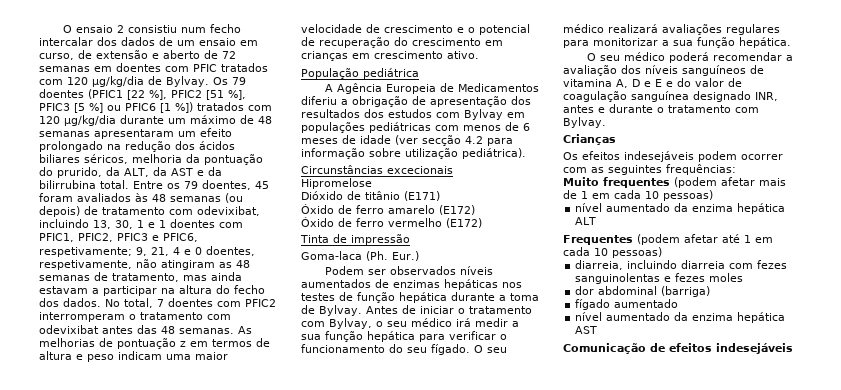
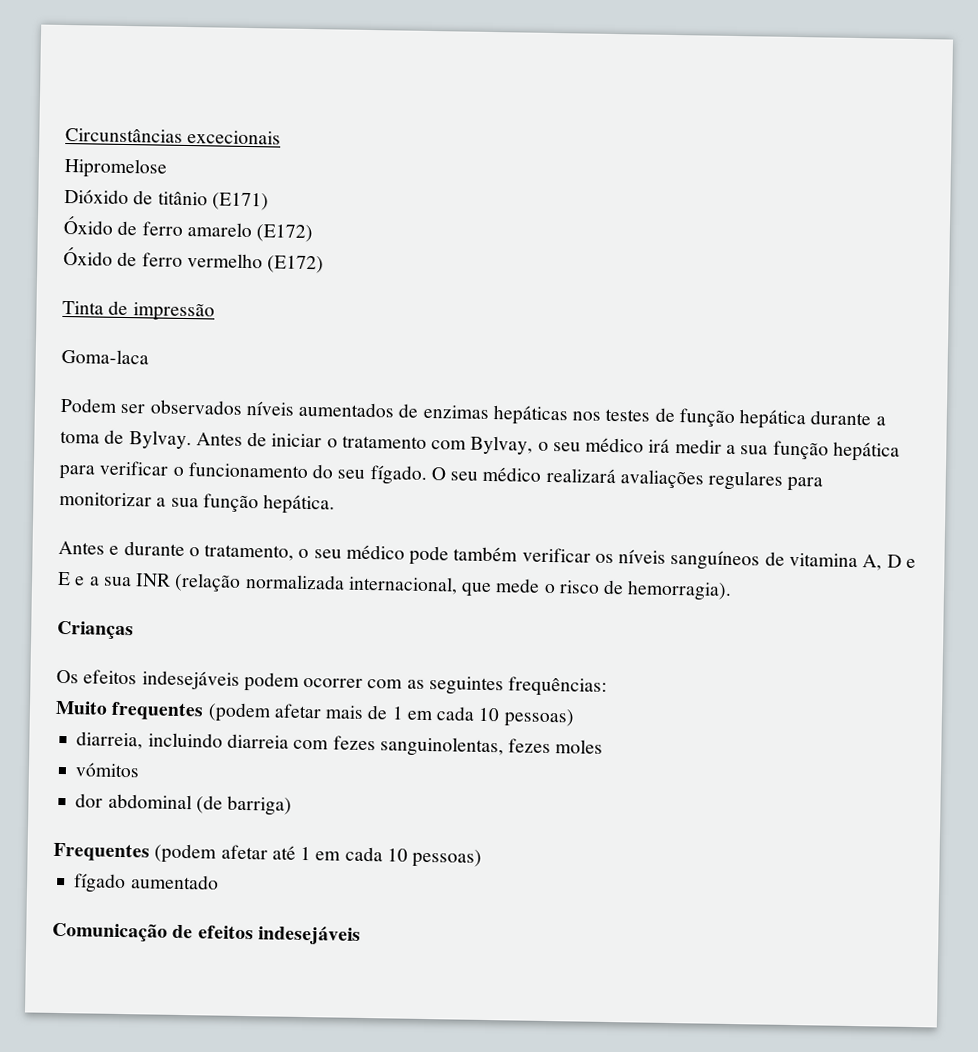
- O ensaio 2 consistiu num fecho intercalar dos dados de um ensaio em curso, de extensão e aberto de 72 semanas em doentes com PFIC tratados com 120 µg/kg/dia de Bylvay. Os 79 doentes (PFIC1 [22 %], PFIC2 [51 %], PFIC3 [5 %] ou PFIC6 [1 %]) tratados com 120 µg/kg/dia durante um máximo de 48 semanas apresentaram um efeito prolongado na redução dos ácidos biliares séricos, melhoria da pontuação do prurido, da ALT, da AST e da bilirrubina total. Entre os 79 doentes, 45 foram avaliados às 48 semanas (ou depois) de tratamento com odevixibat, incluindo 13, 30, 1 e 1 doentes com PFIC1, PFIC2, PFIC3 e PFIC6, respetivamente; 9, 21, 4 e 0 doentes, respetivamente, não atingiram as 48 semanas de tratamento, mas ainda estavam a participar na altura do fecho dos dados. No total, 7 doentes com PFIC2 interromperam o tratamento com odevixibat antes das 48 semanas. As melhorias de pontuação z em termos de altura e peso indicam uma maior velocidade de crescimento e o potencial de recuperação do crescimento em crianças em crescimento ativo.
- População pediátrica
- A Agência Europeia de Medicamentos diferiu a obrigação de apresentação dos resultados dos estudos com Bylvay em populações pediátricas com menos de 6 meses de idade (ver secção 4.2 para informação sobre utilização pediátrica).
- Goma-laca (Ph. Eur.)
+ Goma-laca
- O seu médico poderá recomendar a avaliação dos níveis sanguíneos de vitamina A, D e E e do valor de coagulação sanguínea designado INR, antes e durante o tratamento com Bylvay.
+ Antes e durante o tratamento, o seu médico pode também verificar os níveis sanguíneos de vitamina A, D e E e a sua INR (relação normalizada internacional, que mede o risco de hemorragia).
- nível aumentado da enzima hepática ALT
+ diarreia, incluindo diarreia com fezes sanguinolentas, fezes moles
+ vómitos
+ dor abdominal (de barriga)
- diarreia, incluindo diarreia com fezes sanguinolentas e fezes moles
- dor abdominal (barriga)
  fígado aumentado
- nível aumentado da enzima hepática AST

